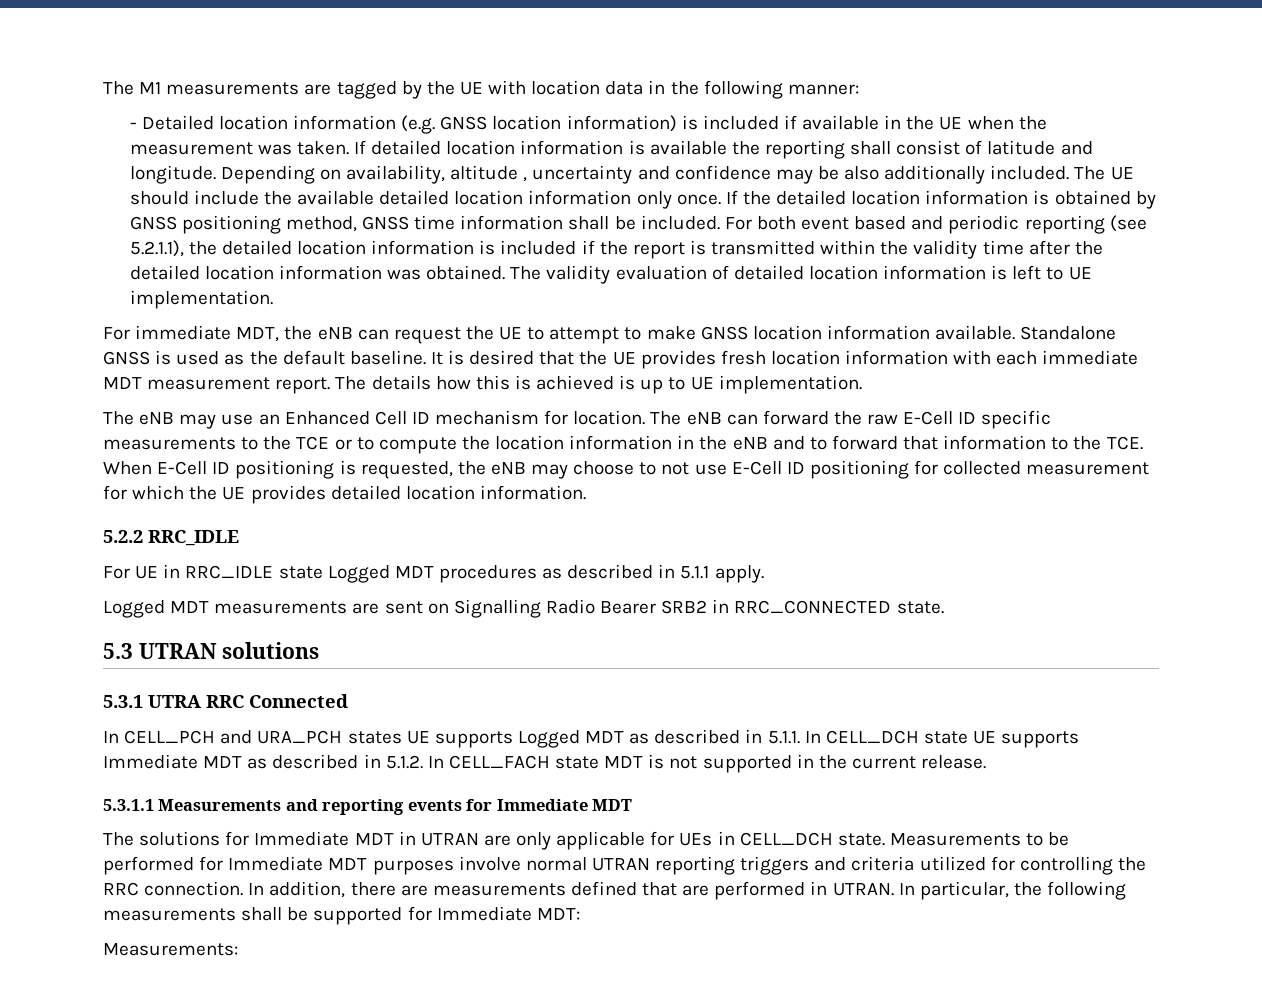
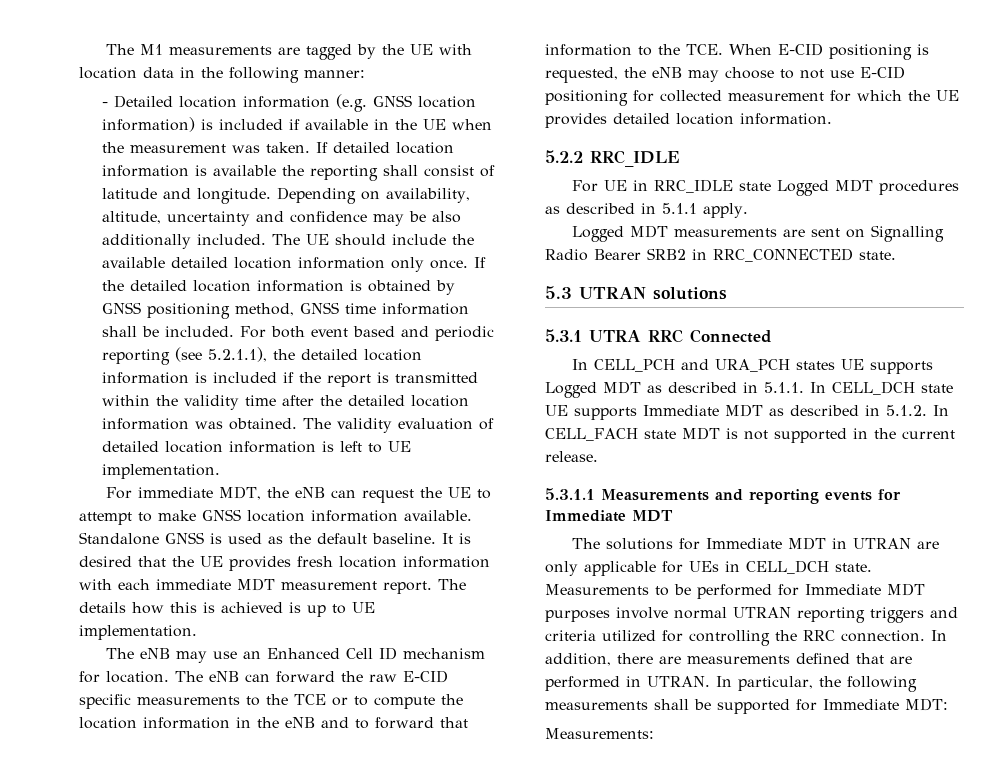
- Depending on availability, altitude , uncertainty and confidence may be also additionally included.
+ Depending on availability, altitude, uncertainty and confidence may be also additionally included.
- The eNB can forward the raw E-Cell ID specific measurements to the TCE or to compute the location information in the eNB and to forward that information to the TCE. When E-Cell ID positioning is requested, the eNB may choose to not use E-Cell ID positioning for collected measurement for which the UE provides detailed location information.
+ The eNB can forward the raw E-CID specific measurements to the TCE or to compute the location information in the eNB and to forward that information to the TCE. When E-CID positioning is requested, the eNB may choose to not use E-CID positioning for collected measurement for which the UE provides detailed location information.

